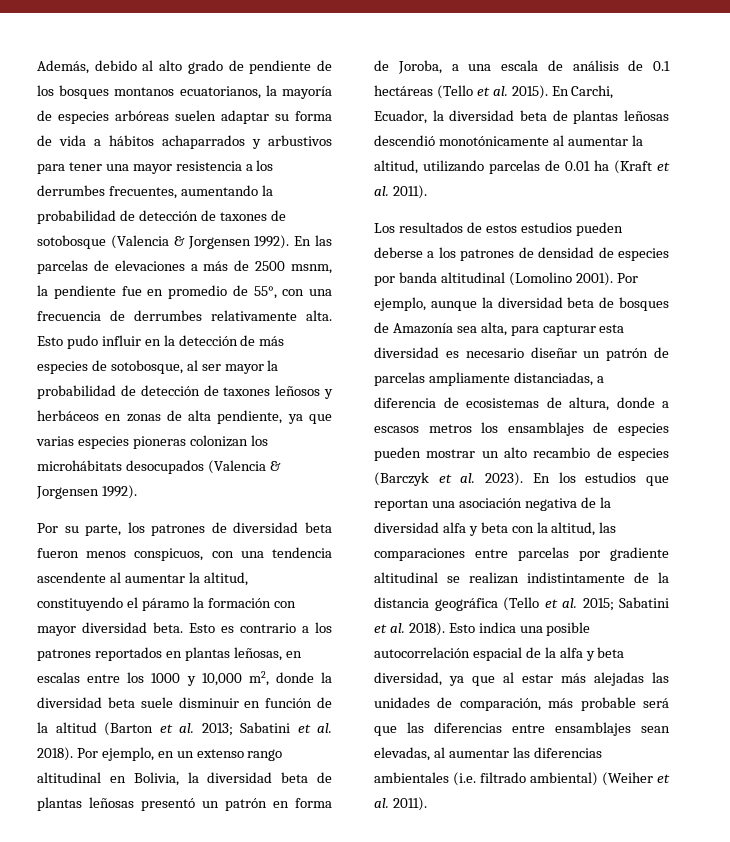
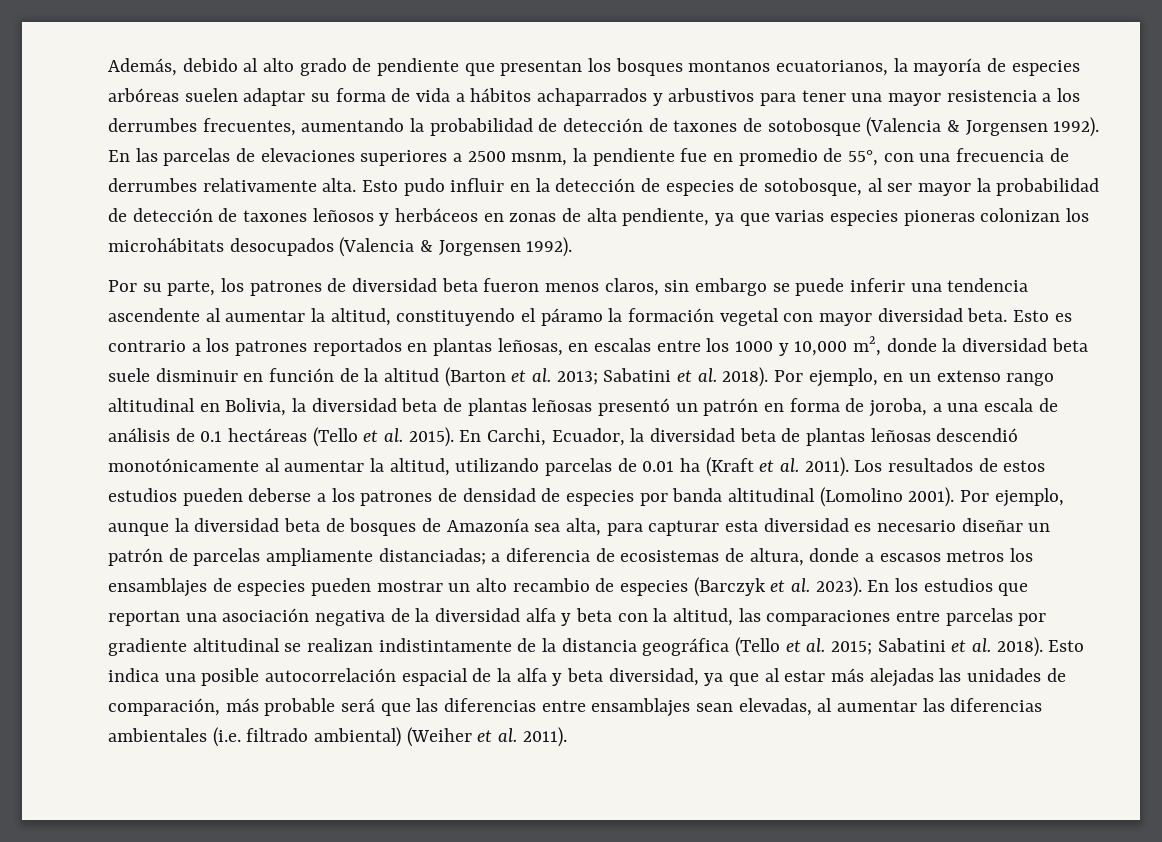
- Además, debido al alto grado de pendiente de los bosques montanos ecuatorianos, la mayoría de especies arbóreas suelen adaptar su forma de vida a hábitos achaparrados y arbustivos para tener una mayor resistencia a los derrumbes frecuentes, aumentando la probabilidad de detección de taxones de sotobosque (Valencia & Jorgensen 1992).
+ Además, debido al alto grado de pendiente que presentan los bosques montanos ecuatorianos, la mayoría de especies arbóreas suelen adaptar su forma de vida a hábitos achaparrados y arbustivos para tener una mayor resistencia a los derrumbes frecuentes, aumentando la probabilidad de detección de taxones de sotobosque (Valencia & Jorgensen 1992).
- En las parcelas de elevaciones a más de 2500 msnm, la pendiente fue en promedio de 55°, con una frecuencia de derrumbes relativamente alta.
+ En las parcelas de elevaciones superiores a 2500 msnm, la pendiente fue en promedio de 55°, con una frecuencia de derrumbes relativamente alta.
- Esto pudo influir en la detección de más especies de sotobosque, al ser mayor la probabilidad de detección de taxones leñosos y herbáceos en zonas de alta pendiente, ya que varias especies pioneras colonizan los microhábitats desocupados (Valencia & Jorgensen 1992).
+ Esto pudo influir en la detección de especies de sotobosque, al ser mayor la probabilidad de detección de taxones leñosos y herbáceos en zonas de alta pendiente, ya que varias especies pioneras colonizan los microhábitats desocupados (Valencia & Jorgensen 1992).
- Por su parte, los patrones de diversidad beta fueron menos conspicuos, con una tendencia ascendente al aumentar la altitud, constituyendo el páramo la formación con mayor diversidad beta.
+ Por su parte, los patrones de diversidad beta fueron menos claros, sin embargo se puede inferir una tendencia ascendente al aumentar la altitud, constituyendo el páramo la formación vegetal con mayor diversidad beta.
- Por ejemplo, en un extenso rango altitudinal en Bolivia, la diversidad beta de plantas leñosas presentó un patrón en forma de Joroba, a una escala de análisis de 0.1 hectáreas (Tello et al. 2015).
+ Por ejemplo, en un extenso rango altitudinal en Bolivia, la diversidad beta de plantas leñosas presentó un patrón en forma de joroba, a una escala de análisis de 0.1 hectáreas (Tello et al. 2015).
- En Carchi, Ecuador, la diversidad beta de plantas leñosas descendió monotónicamente al aumentar la altitud, utilizando parcelas de 0.01 ha (Kraft et al. 2011).
- Los resultados de estos estudios pueden deberse a los patrones de densidad de especies por banda altitudinal (Lomolino 2001).
+ En Carchi, Ecuador, la diversidad beta de plantas leñosas descendió monotónicamente al aumentar la altitud, utilizando parcelas de 0.01 ha (Kraft et al. 2011). Los resultados de estos estudios pueden deberse a los patrones de densidad de especies por banda altitudinal (Lomolino 2001).
- Por ejemplo, aunque la diversidad beta de bosques de Amazonía sea alta, para capturar esta diversidad es necesario diseñar un patrón de parcelas ampliamente distanciadas, a diferencia de ecosistemas de altura, donde a escasos metros los ensamblajes de especies pueden mostrar un alto recambio de especies (Barczyk et al. 2023).
+ Por ejemplo, aunque la diversidad beta de bosques de Amazonía sea alta, para capturar esta diversidad es necesario diseñar un patrón de parcelas ampliamente distanciadas; a diferencia de ecosistemas de altura, donde a escasos metros los ensamblajes de especies pueden mostrar un alto recambio de especies (Barczyk et al. 2023).

